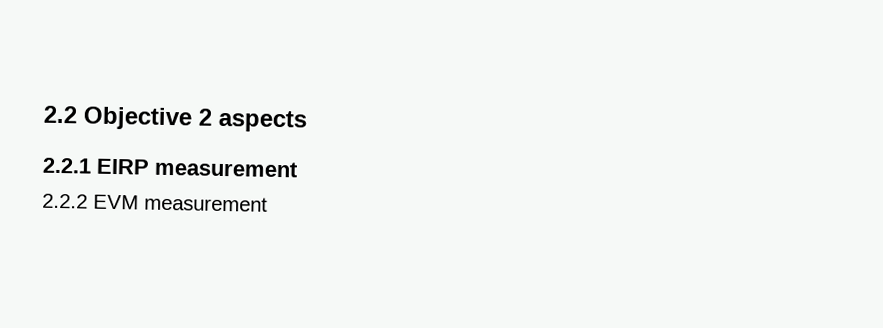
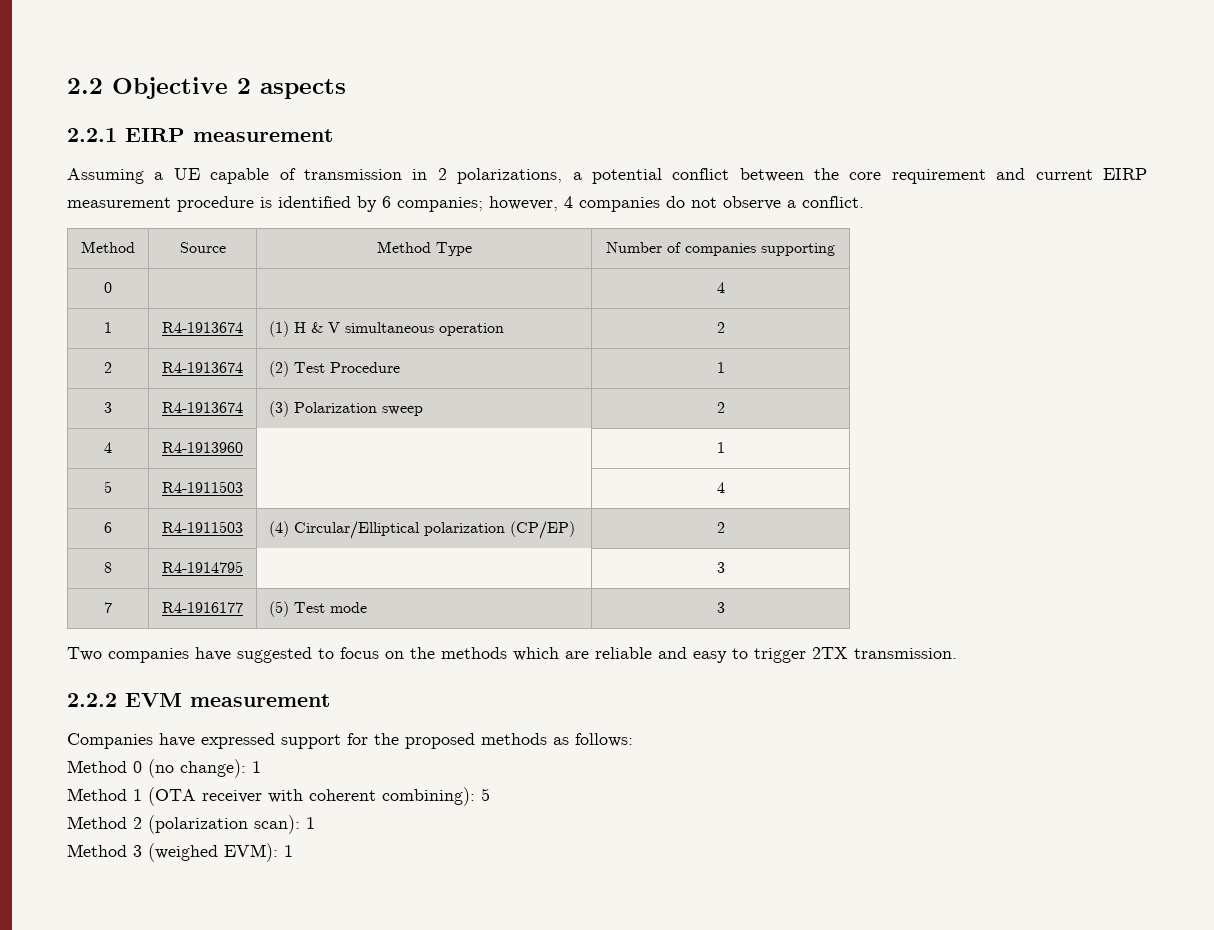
+ Assuming a UE capable of transmission in 2 polarizations, a potential conflict between the core requirement and current EIRP measurement procedure is identified by 6 companies; however, 4 companies do not observe a conflict.
+ Method | Source | Method Type | Number of companies supporting
+ 0 | | | 4
+ 1 | R4-1913674 | (1) H & V simultaneous operation | 2
+ 2 | R4-1913674 | (2) Test Procedure | 1
+ 3 | R4-1913674 | (3) Polarization sweep | 2
+ 4 | R4-1913960 | | 1
+ 5 | R4-1911503 | | 4
+ 6 | R4-1911503 | (4) Circular/Elliptical polarization (CP/EP) | 2
+ 8 | R4-1914795 | | 3
+ 7 | R4-1916177 | (5) Test mode | 3
+ Two companies have suggested to focus on the methods which are reliable and easy to trigger 2TX transmission.
  2.2.2 EVM measurement
+ Companies have expressed support for the proposed methods as follows:
+ Method 0 (no change): 1
+ Method 1 (OTA receiver with coherent combining): 5
+ Method 2 (polarization scan): 1
+ Method 3 (weighed EVM): 1

